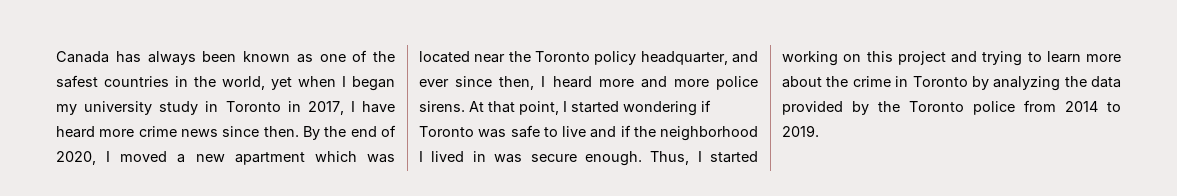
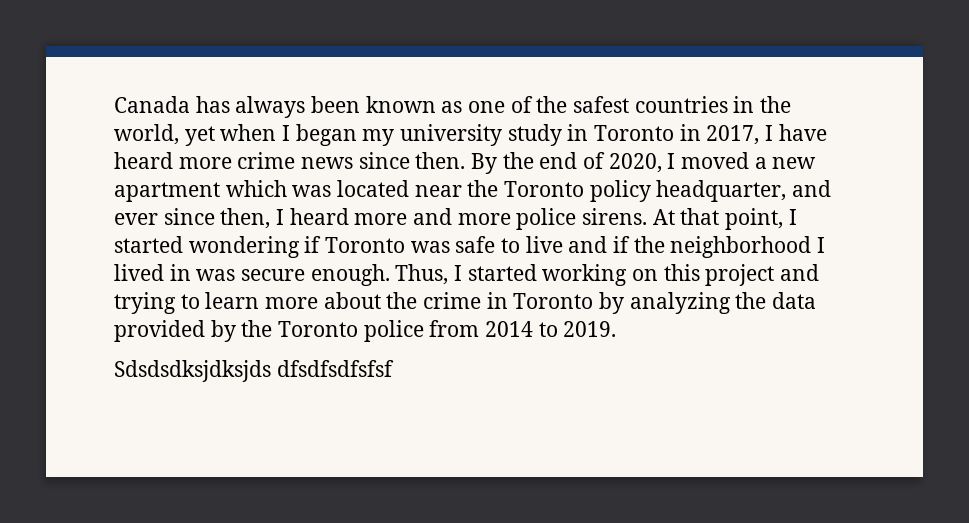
+ Sdsdsdksjdksjds dfsdfsdfsfsf

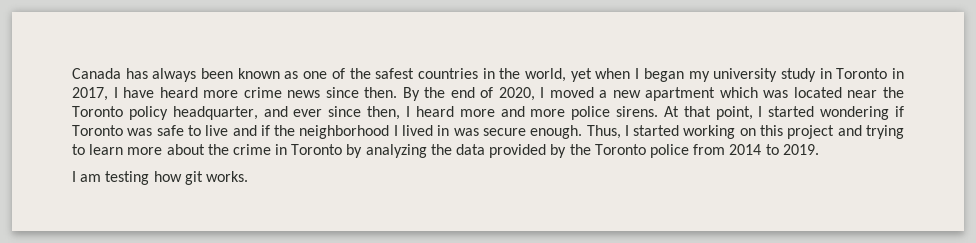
- Sdsdsdksjdksjds dfsdfsdfsfsf
+ I am testing how git works.

